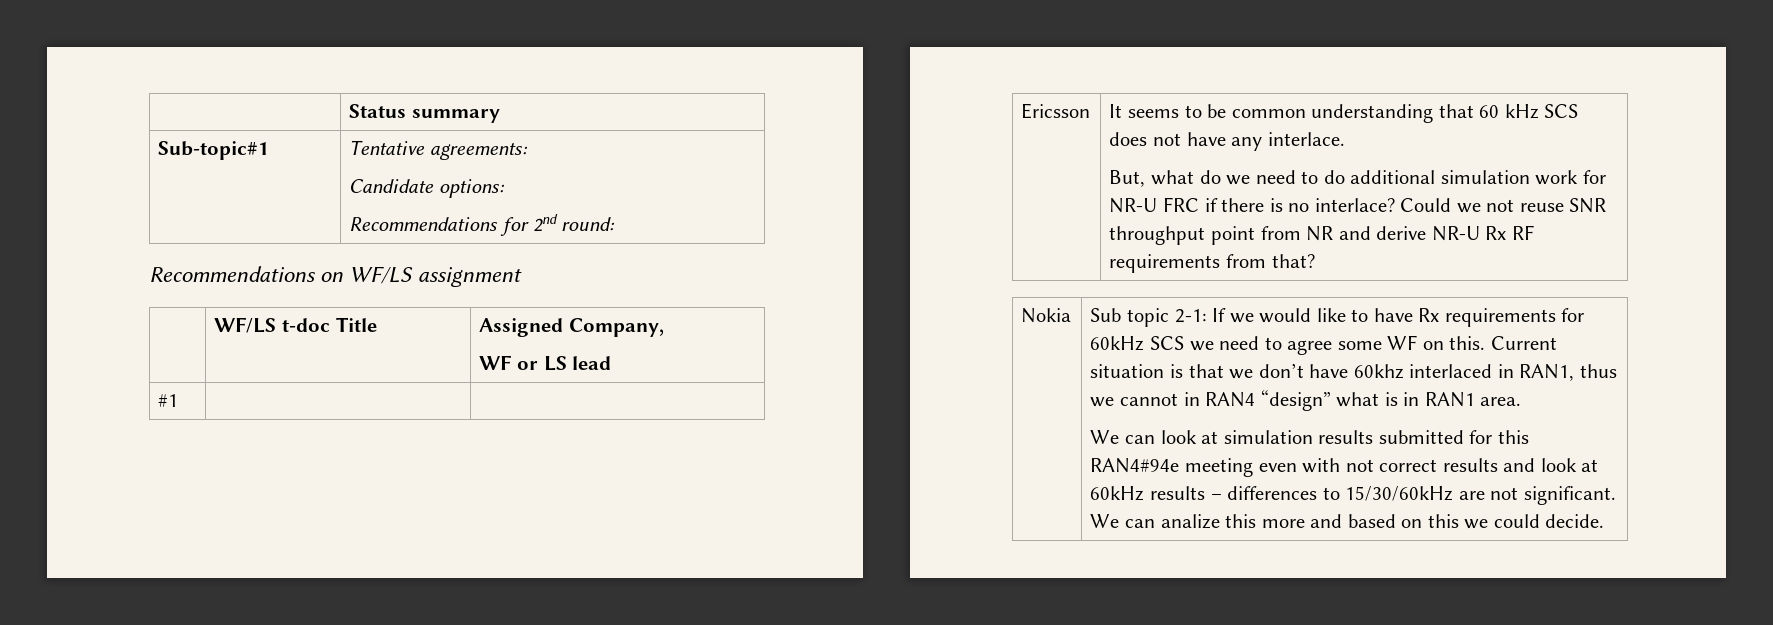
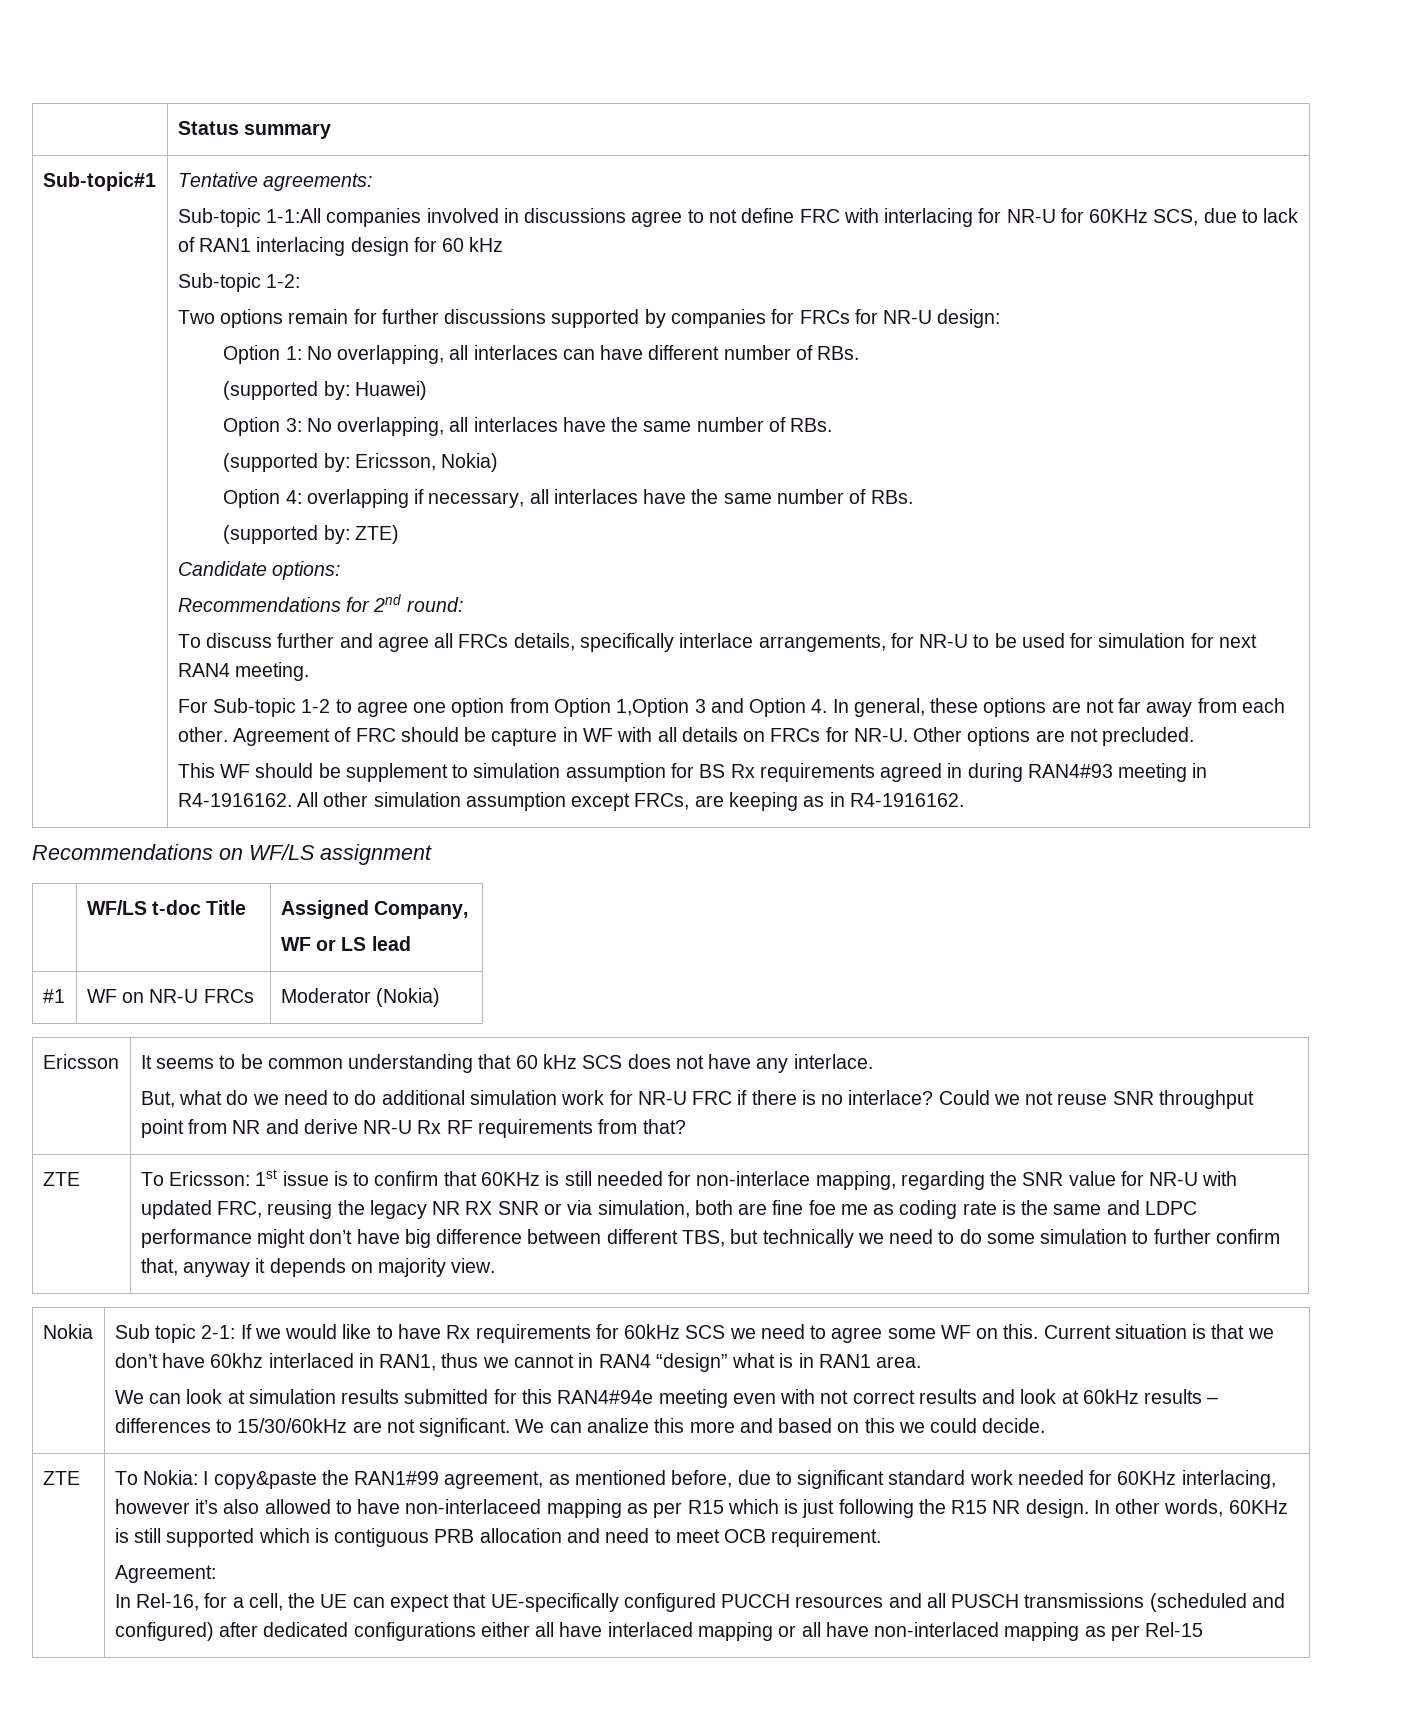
+ Sub-topic 1-1:All companies involved in discussions agree to not define FRC with interlacing for NR-U for 60KHz SCS, due to lack of RAN1 interlacing design for 60 kHz
+ Sub-topic 1-2:
+ Two options remain for further discussions supported by companies for FRCs for NR-U design:
+ Option 1: No overlapping, all interlaces can have different number of RBs.
+ (supported by: Huawei)
+ Option 3: No overlapping, all interlaces have the same number of RBs.
+ (supported by: Ericsson, Nokia)
+ Option 4: overlapping if necessary, all interlaces have the same number of RBs.
+ (supported by: ZTE)
+ To discuss further and agree all FRCs details, specifically interlace arrangements, for NR-U to be used for simulation for next RAN4 meeting.
+ For Sub-topic 1-2 to agree one option from Option 1,Option 3 and Option 4. In general, these options are not far away from each other. Agreement of FRC should be capture in WF with all details on FRCs for NR-U. Other options are not precluded.
+ This WF should be supplement to simulation assumption for BS Rx requirements agreed in during RAN4#93 meeting in R4-1916162. All other simulation assumption except FRCs, are keeping as in R4-1916162.
- #1 | |
+ #1 | WF on NR-U FRCs | Moderator (Nokia)
+ ZTE | To Ericsson: 1st issue is to confirm that 60KHz is still needed for non-interlace mapping, regarding the SNR value for NR-U with updated FRC, reusing the legacy NR RX SNR or via simulation, both are fine foe me as coding rate is the same and LDPC performance might don’t have big difference between different TBS, but technically we need to do some simulation to further confirm that, anyway it depends on majority view.
+ ZTE | To Nokia: I copy&paste the RAN1#99 agreement, as mentioned before, due to significant standard work needed for 60KHz interlacing, however it’s also allowed to have non-interlaceed mapping as per R15 which is just following the R15 NR design. In other words, 60KHz is still supported which is contiguous PRB allocation and need to meet OCB requirement.
+ Agreement:
+ In Rel-16, for a cell, the UE can expect that UE-specifically configured PUCCH resources and all PUSCH transmissions (scheduled and configured) after dedicated configurations either all have interlaced mapping or all have non-interlaced mapping as per Rel-15

